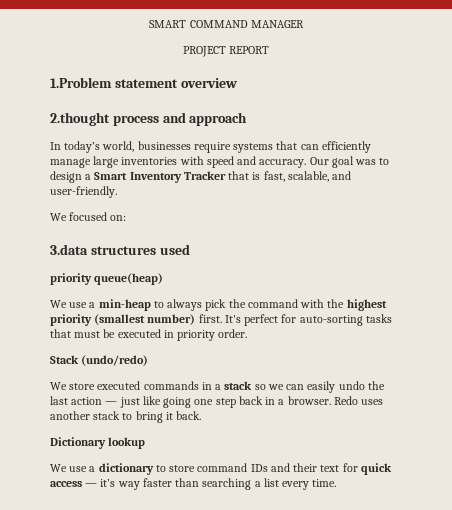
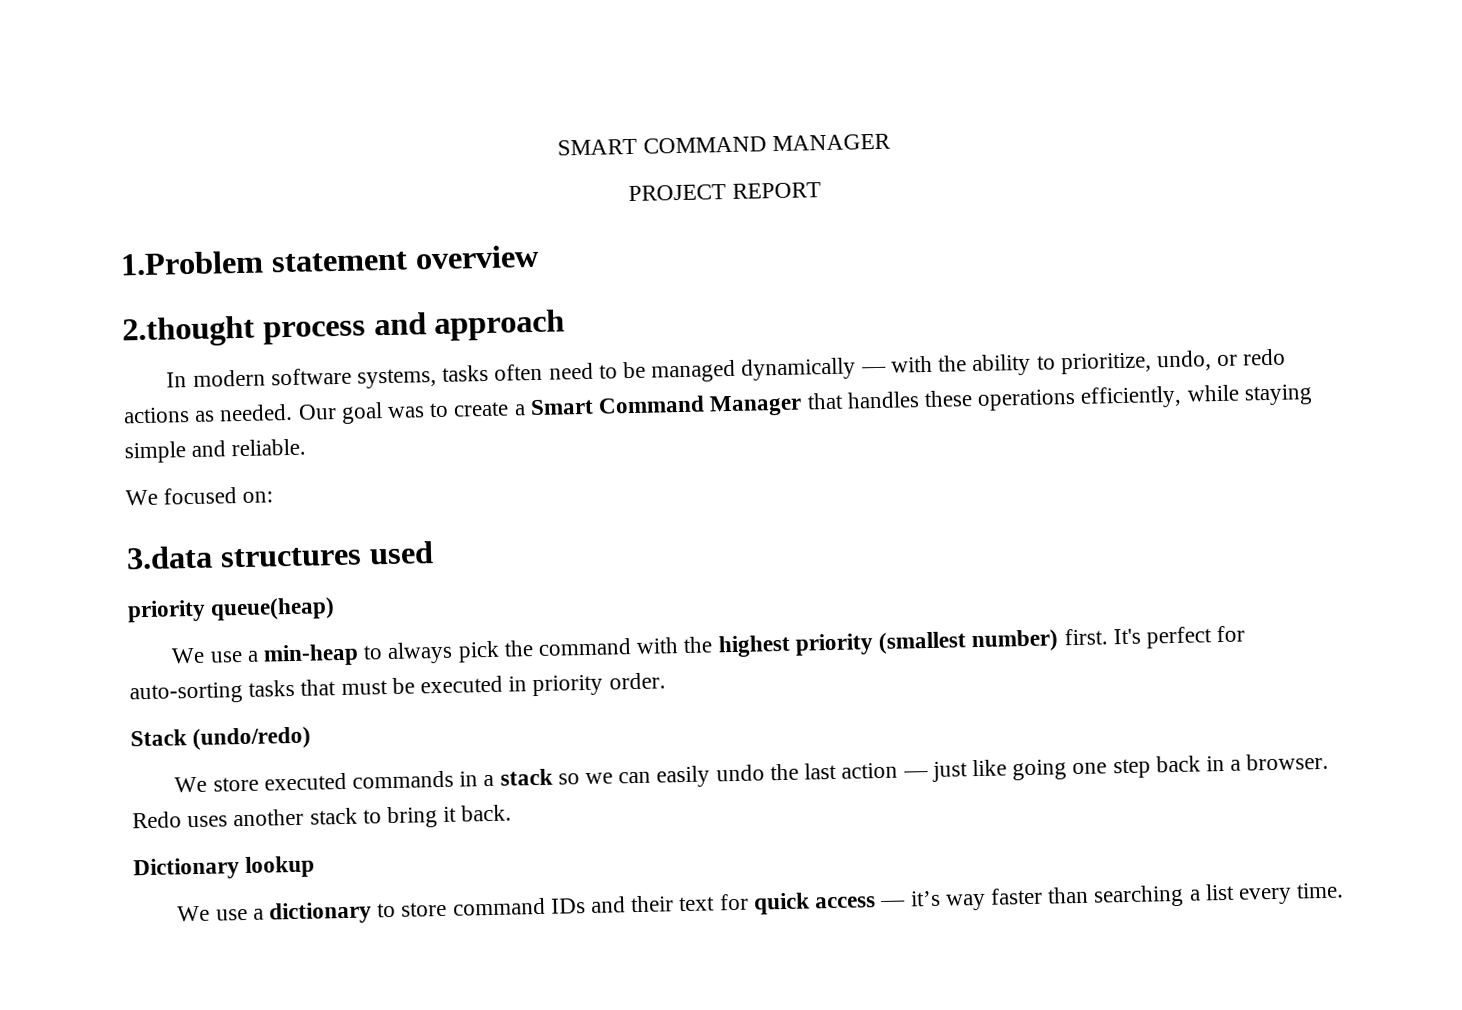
- In today’s world, businesses require systems that can efficiently manage large inventories with speed and accuracy.
+ In modern software systems, tasks often need to be managed dynamically — with the ability to prioritize, undo, or redo actions as needed.
- Our goal was to design a Smart Inventory Tracker that is fast, scalable, and user-friendly.
+ Our goal was to create a Smart Command Manager that handles these operations efficiently, while staying simple and reliable.

